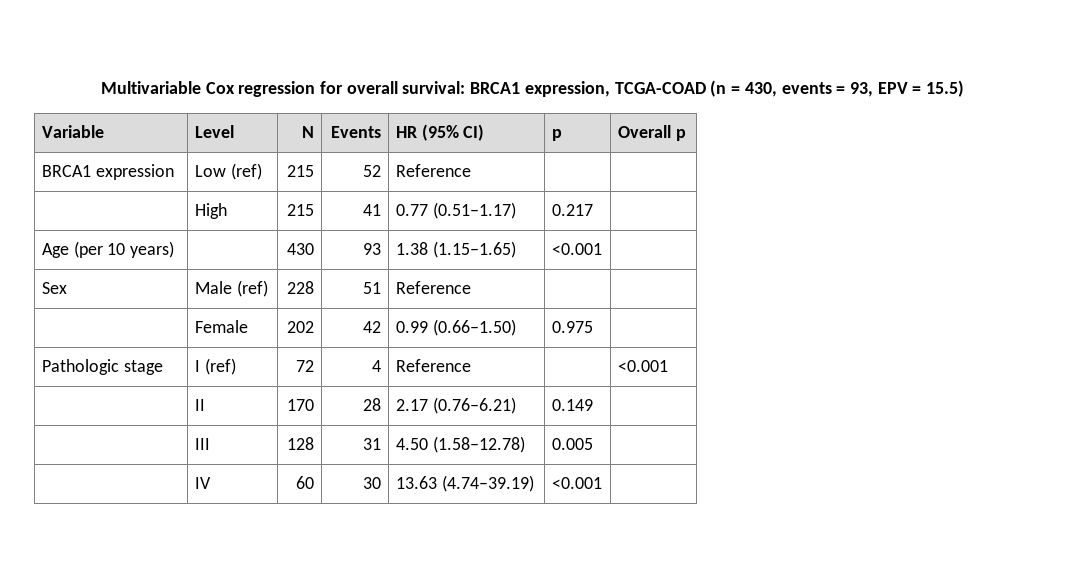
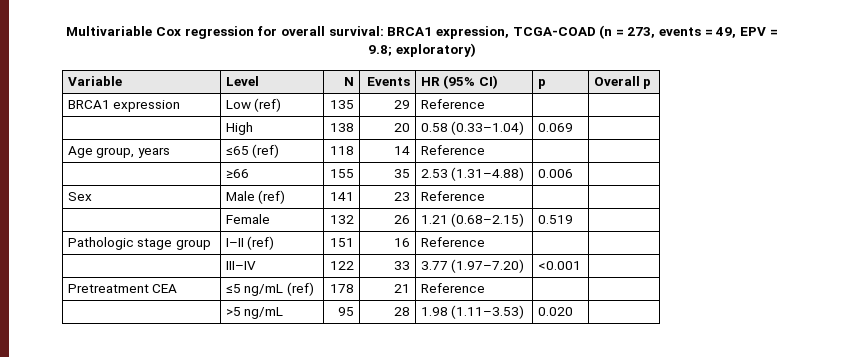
- Multivariable Cox regression for overall survival: BRCA1 expression, TCGA-COAD (n = 430, events = 93, EPV = 15.5)
+ Multivariable Cox regression for overall survival: BRCA1 expression, TCGA-COAD (n = 273, events = 49, EPV = 9.8; exploratory)
- BRCA1 expression | Low (ref) | 215 | 52 | Reference | |
+ BRCA1 expression | Low (ref) | 135 | 29 | Reference | |
- | High | 215 | 41 | 0.77 (0.51–1.17) | 0.217 |
- Age (per 10 years) | | 430 | 93 | 1.38 (1.15–1.65) | <0.001 |
+ | High | 138 | 20 | 0.58 (0.33–1.04) | 0.069 |
+ Age group, years | ≤65 (ref) | 118 | 14 | Reference | |
+ | ≥66 | 155 | 35 | 2.53 (1.31–4.88) | 0.006 |
- Sex | Male (ref) | 228 | 51 | Reference | |
+ Sex | Male (ref) | 141 | 23 | Reference | |
- | Female | 202 | 42 | 0.99 (0.66–1.50) | 0.975 |
+ | Female | 132 | 26 | 1.21 (0.68–2.15) | 0.519 |
- Pathologic stage | I (ref) | 72 | 4 | Reference | | <0.001
- | II | 170 | 28 | 2.17 (0.76–6.21) | 0.149 |
- | III | 128 | 31 | 4.50 (1.58–12.78) | 0.005 |
- | IV | 60 | 30 | 13.63 (4.74–39.19) | <0.001 |
+ Pathologic stage group | I–II (ref) | 151 | 16 | Reference | |
+ | III–IV | 122 | 33 | 3.77 (1.97–7.20) | <0.001 |
+ Pretreatment CEA | ≤5 ng/mL (ref) | 178 | 21 | Reference | |
+ | >5 ng/mL | 95 | 28 | 1.98 (1.11–3.53) | 0.020 |

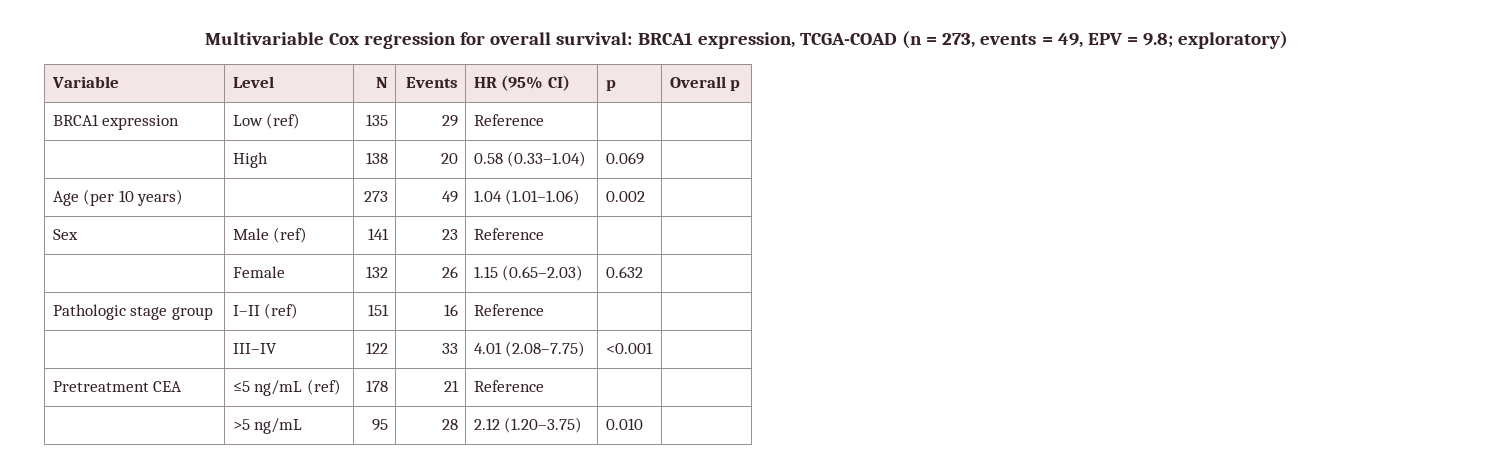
- Age group, years | ≤65 (ref) | 118 | 14 | Reference | |
- | ≥66 | 155 | 35 | 2.53 (1.31–4.88) | 0.006 |
+ Age (per 10 years) | | 273 | 49 | 1.04 (1.01–1.06) | 0.002 |
- | Female | 132 | 26 | 1.21 (0.68–2.15) | 0.519 |
+ | Female | 132 | 26 | 1.15 (0.65–2.03) | 0.632 |
- | III–IV | 122 | 33 | 3.77 (1.97–7.20) | <0.001 |
+ | III–IV | 122 | 33 | 4.01 (2.08–7.75) | <0.001 |
- | >5 ng/mL | 95 | 28 | 1.98 (1.11–3.53) | 0.020 |
+ | >5 ng/mL | 95 | 28 | 2.12 (1.20–3.75) | 0.010 |

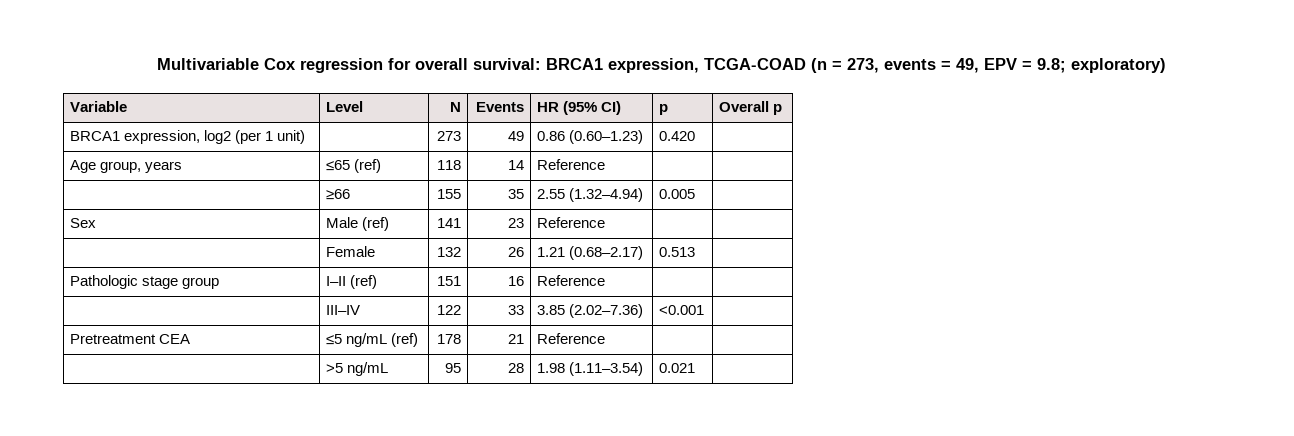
- BRCA1 expression | Low (ref) | 135 | 29 | Reference | |
- | High | 138 | 20 | 0.58 (0.33–1.04) | 0.069 |
- Age (per 10 years) | | 273 | 49 | 1.04 (1.01–1.06) | 0.002 |
+ BRCA1 expression, log2 (per 1 unit) | | 273 | 49 | 0.86 (0.60–1.23) | 0.420 |
+ Age group, years | ≤65 (ref) | 118 | 14 | Reference | |
+ | ≥66 | 155 | 35 | 2.55 (1.32–4.94) | 0.005 |
- | Female | 132 | 26 | 1.15 (0.65–2.03) | 0.632 |
+ | Female | 132 | 26 | 1.21 (0.68–2.17) | 0.513 |
- | III–IV | 122 | 33 | 4.01 (2.08–7.75) | <0.001 |
+ | III–IV | 122 | 33 | 3.85 (2.02–7.36) | <0.001 |
- | >5 ng/mL | 95 | 28 | 2.12 (1.20–3.75) | 0.010 |
+ | >5 ng/mL | 95 | 28 | 1.98 (1.11–3.54) | 0.021 |

